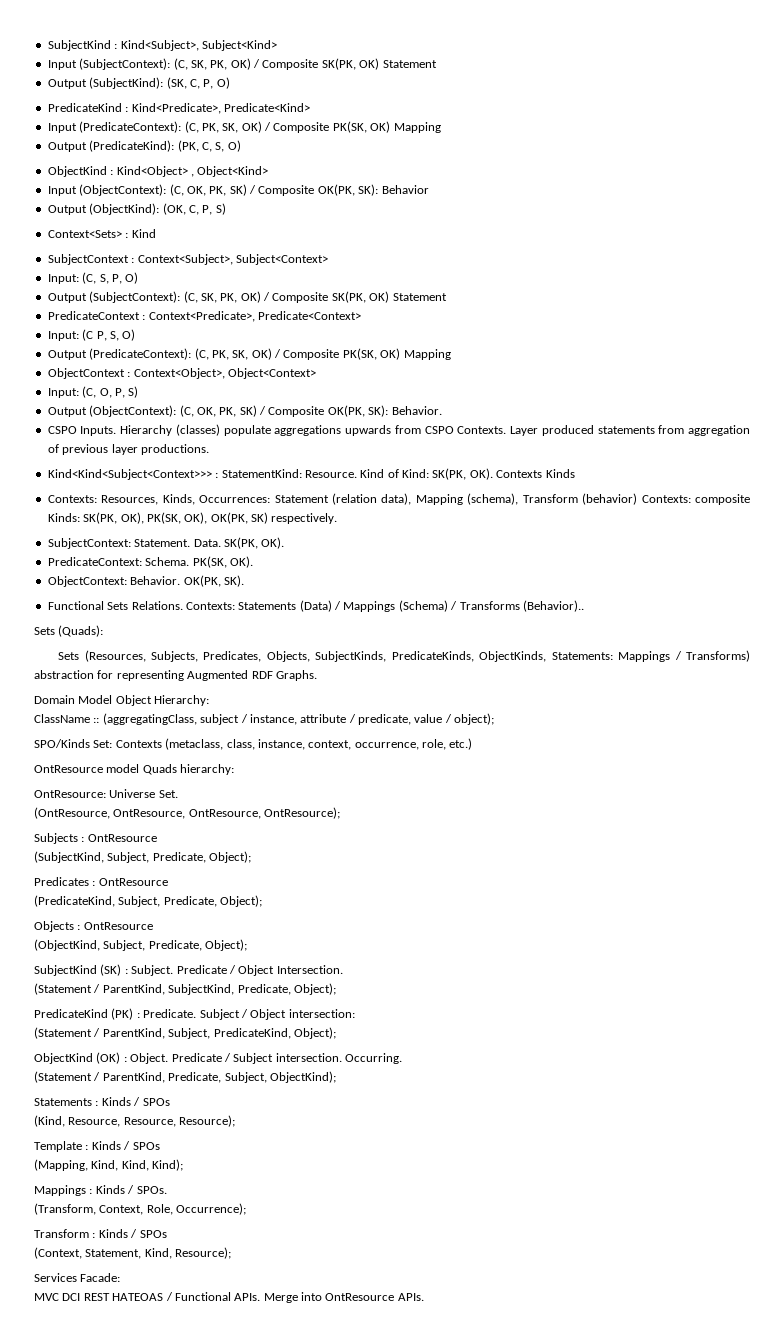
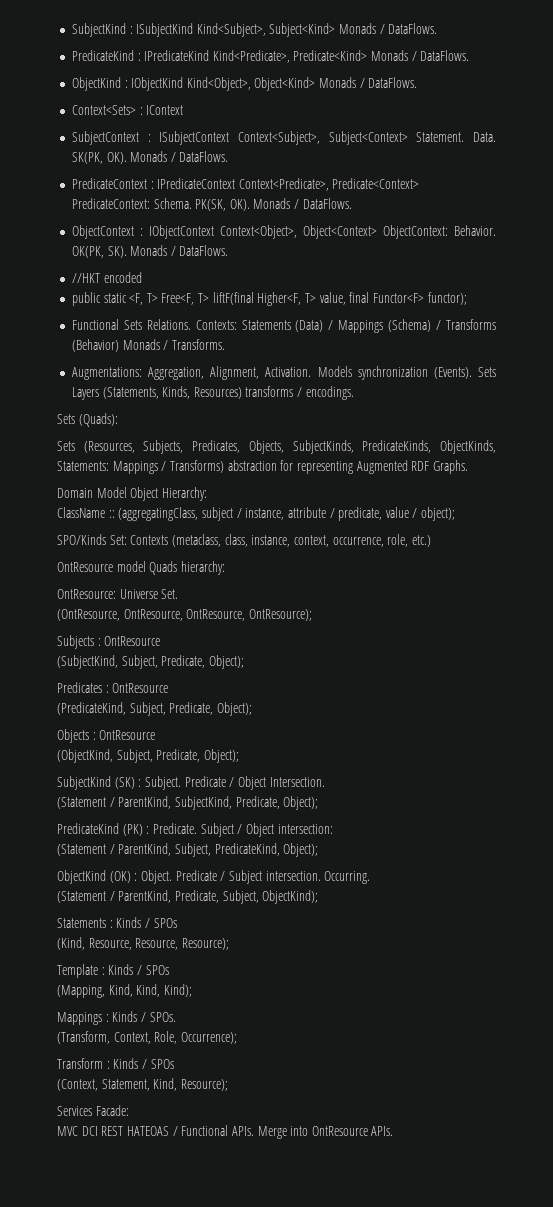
- SubjectKind : Kind<Subject>, Subject<Kind>
- Input (SubjectContext): (C, SK, PK, OK) / Composite SK(PK, OK) Statement
- Output (SubjectKind): (SK, C, P, O)
+ SubjectKind : ISubjectKind Kind<Subject>, Subject<Kind> Monads / DataFlows.
- PredicateKind : Kind<Predicate>, Predicate<Kind>
- Input (PredicateContext): (C, PK, SK, OK) / Composite PK(SK, OK) Mapping
- Output (PredicateKind): (PK, C, S, O)
+ PredicateKind : IPredicateKind Kind<Predicate>, Predicate<Kind> Monads / DataFlows.
- ObjectKind : Kind<Object> , Object<Kind>
- Input (ObjectContext): (C, OK, PK, SK) / Composite OK(PK, SK): Behavior
- Output (ObjectKind): (OK, C, P, S)
+ ObjectKind : IObjectKind Kind<Object>, Object<Kind> Monads / DataFlows.
- Context<Sets> : Kind
+ Context<Sets> : IContext
- SubjectContext : Context<Subject>, Subject<Context>
- Input: (C, S, P, O)
- Output (SubjectContext): (C, SK, PK, OK) / Composite SK(PK, OK) Statement
- PredicateContext : Context<Predicate>, Predicate<Context>
- Input: (C P, S, O)
- Output (PredicateContext): (C, PK, SK, OK) / Composite PK(SK, OK) Mapping
- ObjectContext : Context<Object>, Object<Context>
- Input: (C, O, P, S)
- Output (ObjectContext): (C, OK, PK, SK) / Composite OK(PK, SK): Behavior.
- CSPO Inputs. Hierarchy (classes) populate aggregations upwards from CSPO Contexts. Layer produced statements from aggregation of previous layer productions.
- Kind<Kind<Subject<Context>>> : StatementKind: Resource. Kind of Kind: SK(PK, OK). Contexts Kinds
- Contexts: Resources, Kinds, Occurrences: Statement (relation data), Mapping (schema), Transform (behavior) Contexts: composite Kinds: SK(PK, OK), PK(SK, OK), OK(PK, SK) respectively.
- SubjectContext: Statement. Data. SK(PK, OK).
- PredicateContext: Schema. PK(SK, OK).
- ObjectContext: Behavior. OK(PK, SK).
+ SubjectContext : ISubjectContext Context<Subject>, Subject<Context> Statement. Data. SK(PK, OK). Monads / DataFlows.
+ PredicateContext : IPredicateContext Context<Predicate>, Predicate<Context> PredicateContext: Schema. PK(SK, OK). Monads / DataFlows.
+ ObjectContext : IObjectContext Context<Object>, Object<Context> ObjectContext: Behavior. OK(PK, SK). Monads / DataFlows.
+ //HKT encoded
+ public static <F, T> Free<F, T> liftF(final Higher<F, T> value, final Functor<F> functor);
- Contexts: Statements (Data) / Mappings (Schema) / Transforms (Behavior)..
+ Contexts: Statements (Data) / Mappings (Schema) / Transforms (Behavior) Monads / Transforms.
+ Augmentations: Aggregation, Alignment, Activation. Models synchronization (Events). Sets Layers (Statements, Kinds, Resources) transforms / encodings.

